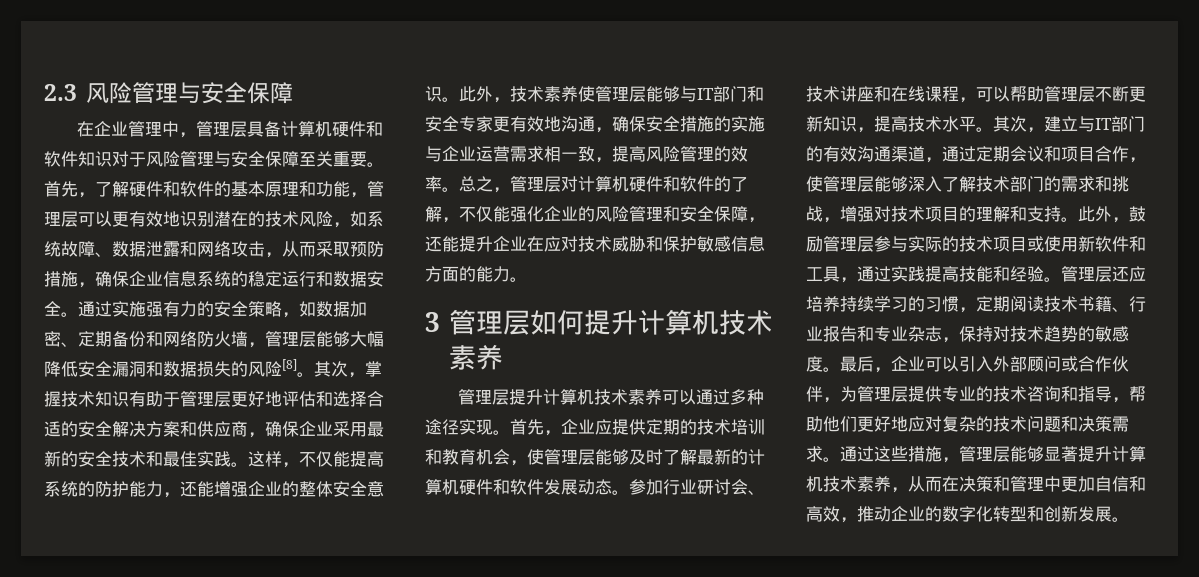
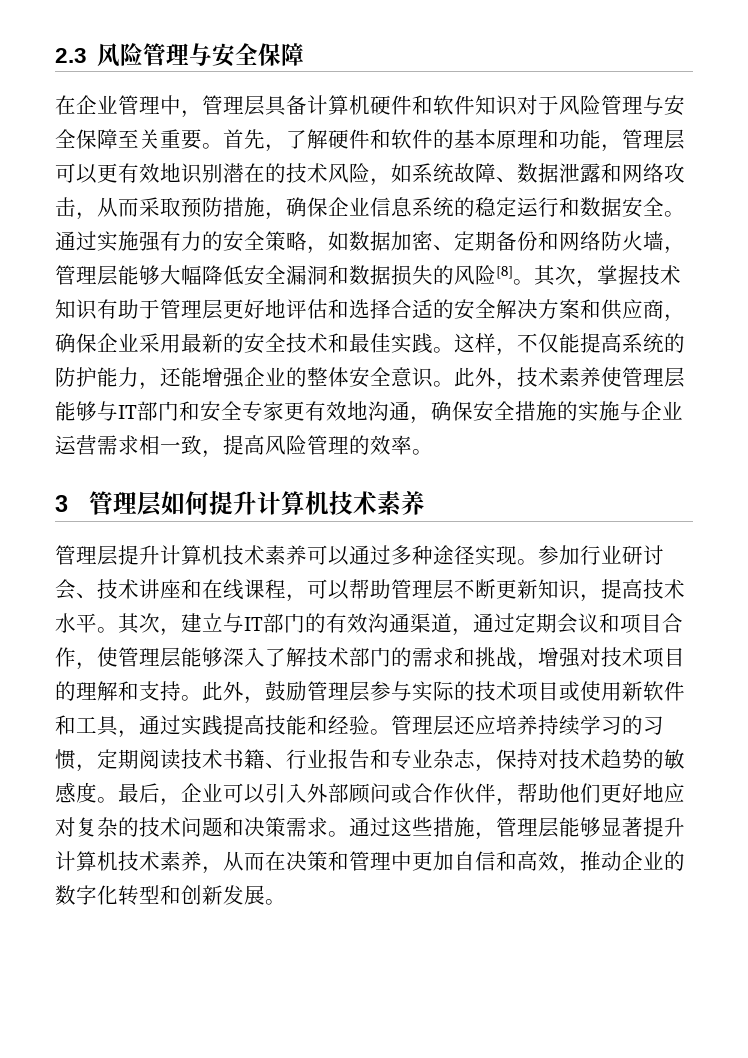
- 总之，管理层对计算机硬件和软件的了解，不仅能强化企业的风险管理和安全保障，还能提升企业在应对技术威胁和保护敏感信息方面的能力。
- 首先，企业应提供定期的技术培训和教育机会，使管理层能够及时了解最新的计算机硬件和软件发展动态。
- 最后，企业可以引入外部顾问或合作伙伴，为管理层提供专业的技术咨询和指导，帮助他们更好地应对复杂的技术问题和决策需求。
+ 最后，企业可以引入外部顾问或合作伙伴，帮助他们更好地应对复杂的技术问题和决策需求。

